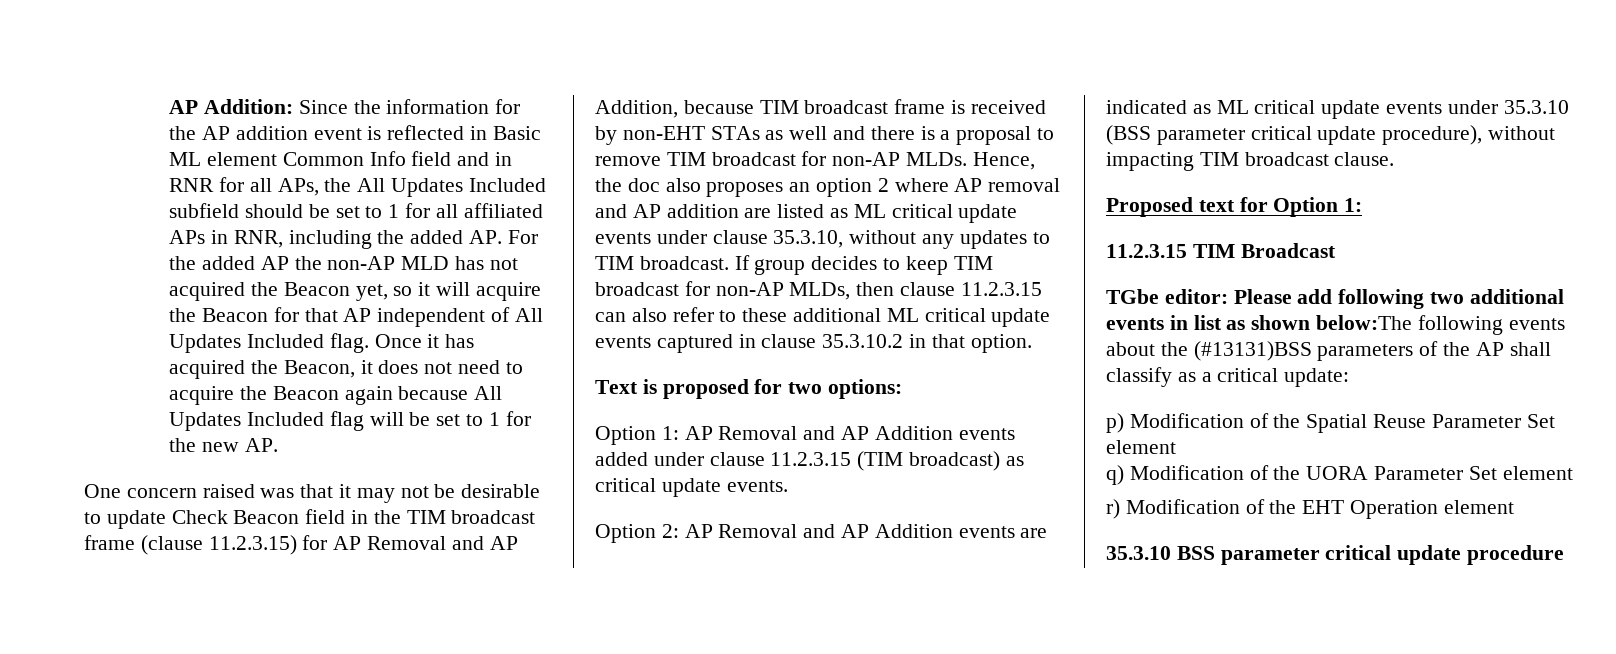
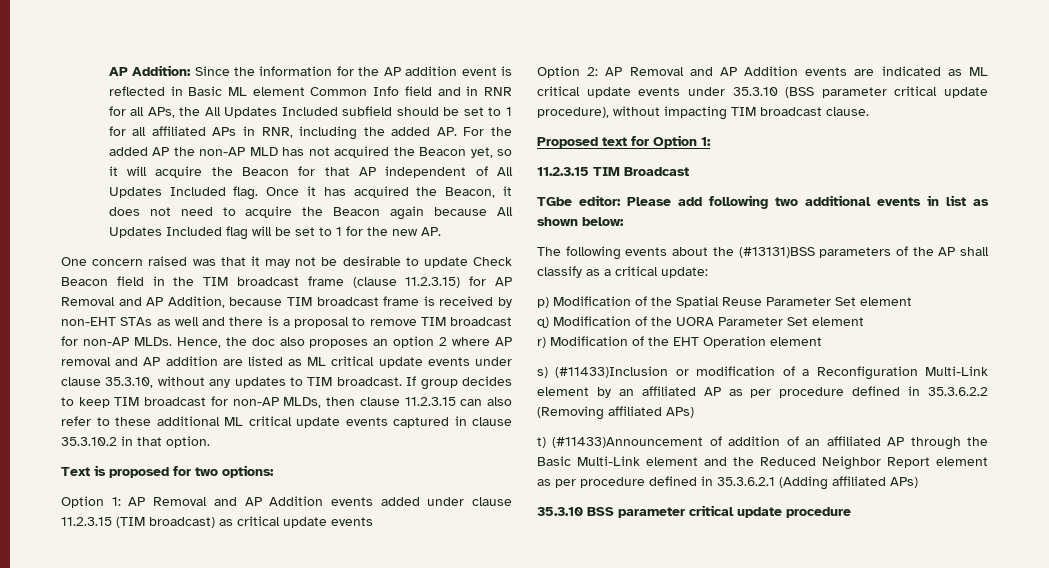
- Option 1: AP Removal and AP Addition events added under clause 11.2.3.15 (TIM broadcast) as critical update events.
+ Option 1: AP Removal and AP Addition events added under clause 11.2.3.15 (TIM broadcast) as critical update events
- TGbe editor: Please add following two additional events in list as shown below:The following events about the (#13131)BSS parameters of the AP shall classify as a critical update:
+ TGbe editor: Please add following two additional events in list as shown below:
+ The following events about the (#13131)BSS parameters of the AP shall classify as a critical update:
+ s) (#11433)Inclusion or modification of a Reconfiguration Multi-Link element by an affiliated AP as per procedure defined in 35.3.6.2.2 (Removing affiliated APs)
+ t) (#11433)Announcement of addition of an affiliated AP through the Basic Multi-Link element and the Reduced Neighbor Report element as per procedure defined in 35.3.6.2.1 (Adding affiliated APs)

